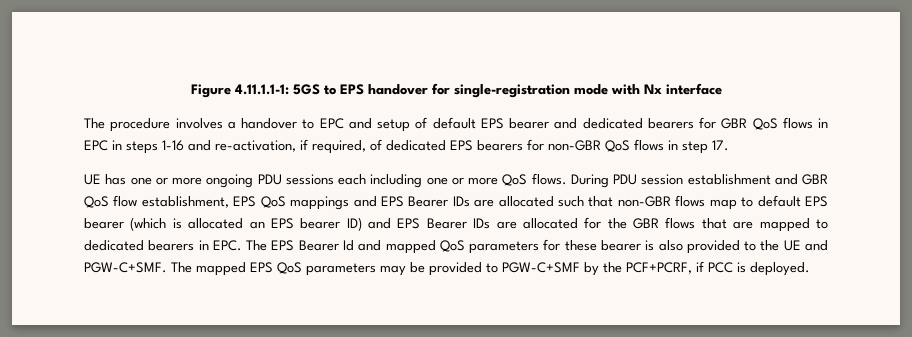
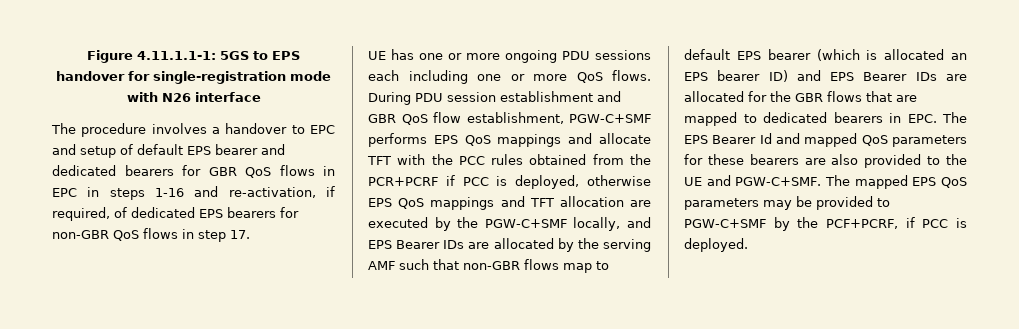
- Figure 4.11.1.1-1: 5GS to EPS handover for single-registration mode with Nx interface
+ Figure 4.11.1.1-1: 5GS to EPS handover for single-registration mode with N26 interface
- During PDU session establishment and GBR QoS flow establishment, EPS QoS mappings and EPS Bearer IDs are allocated such that non-GBR flows map to default EPS bearer (which is allocated an EPS bearer ID) and EPS Bearer IDs are allocated for the GBR flows that are mapped to dedicated bearers in EPC. The EPS Bearer Id and mapped QoS parameters for these bearer is also provided to the UE and PGW-C+SMF.
+ During PDU session establishment and GBR QoS flow establishment, PGW-C+SMF performs EPS QoS mappings and allocate TFT with the PCC rules obtained from the PCR+PCRF if PCC is deployed, otherwise EPS QoS mappings and TFT allocation are executed by the PGW-C+SMF locally, and EPS Bearer IDs are allocated by the serving AMF such that non-GBR flows map to default EPS bearer (which is allocated an EPS bearer ID) and EPS Bearer IDs are allocated for the GBR flows that are mapped to dedicated bearers in EPC. The EPS Bearer Id and mapped QoS parameters for these bearers are also provided to the UE and PGW-C+SMF.

